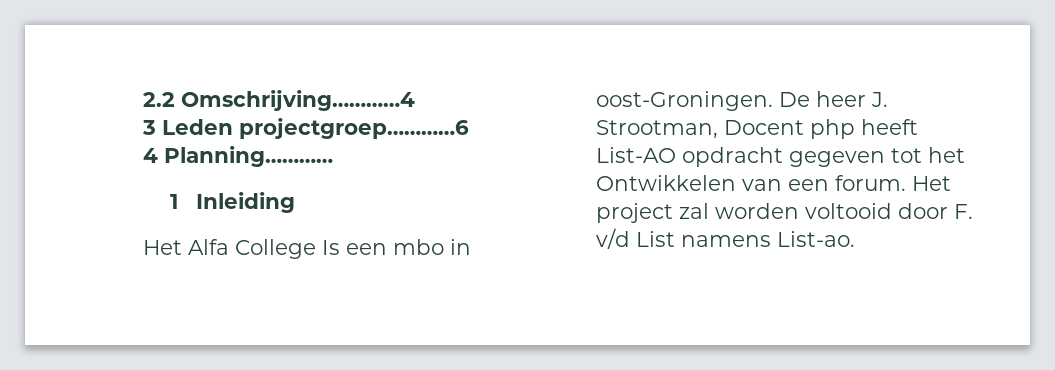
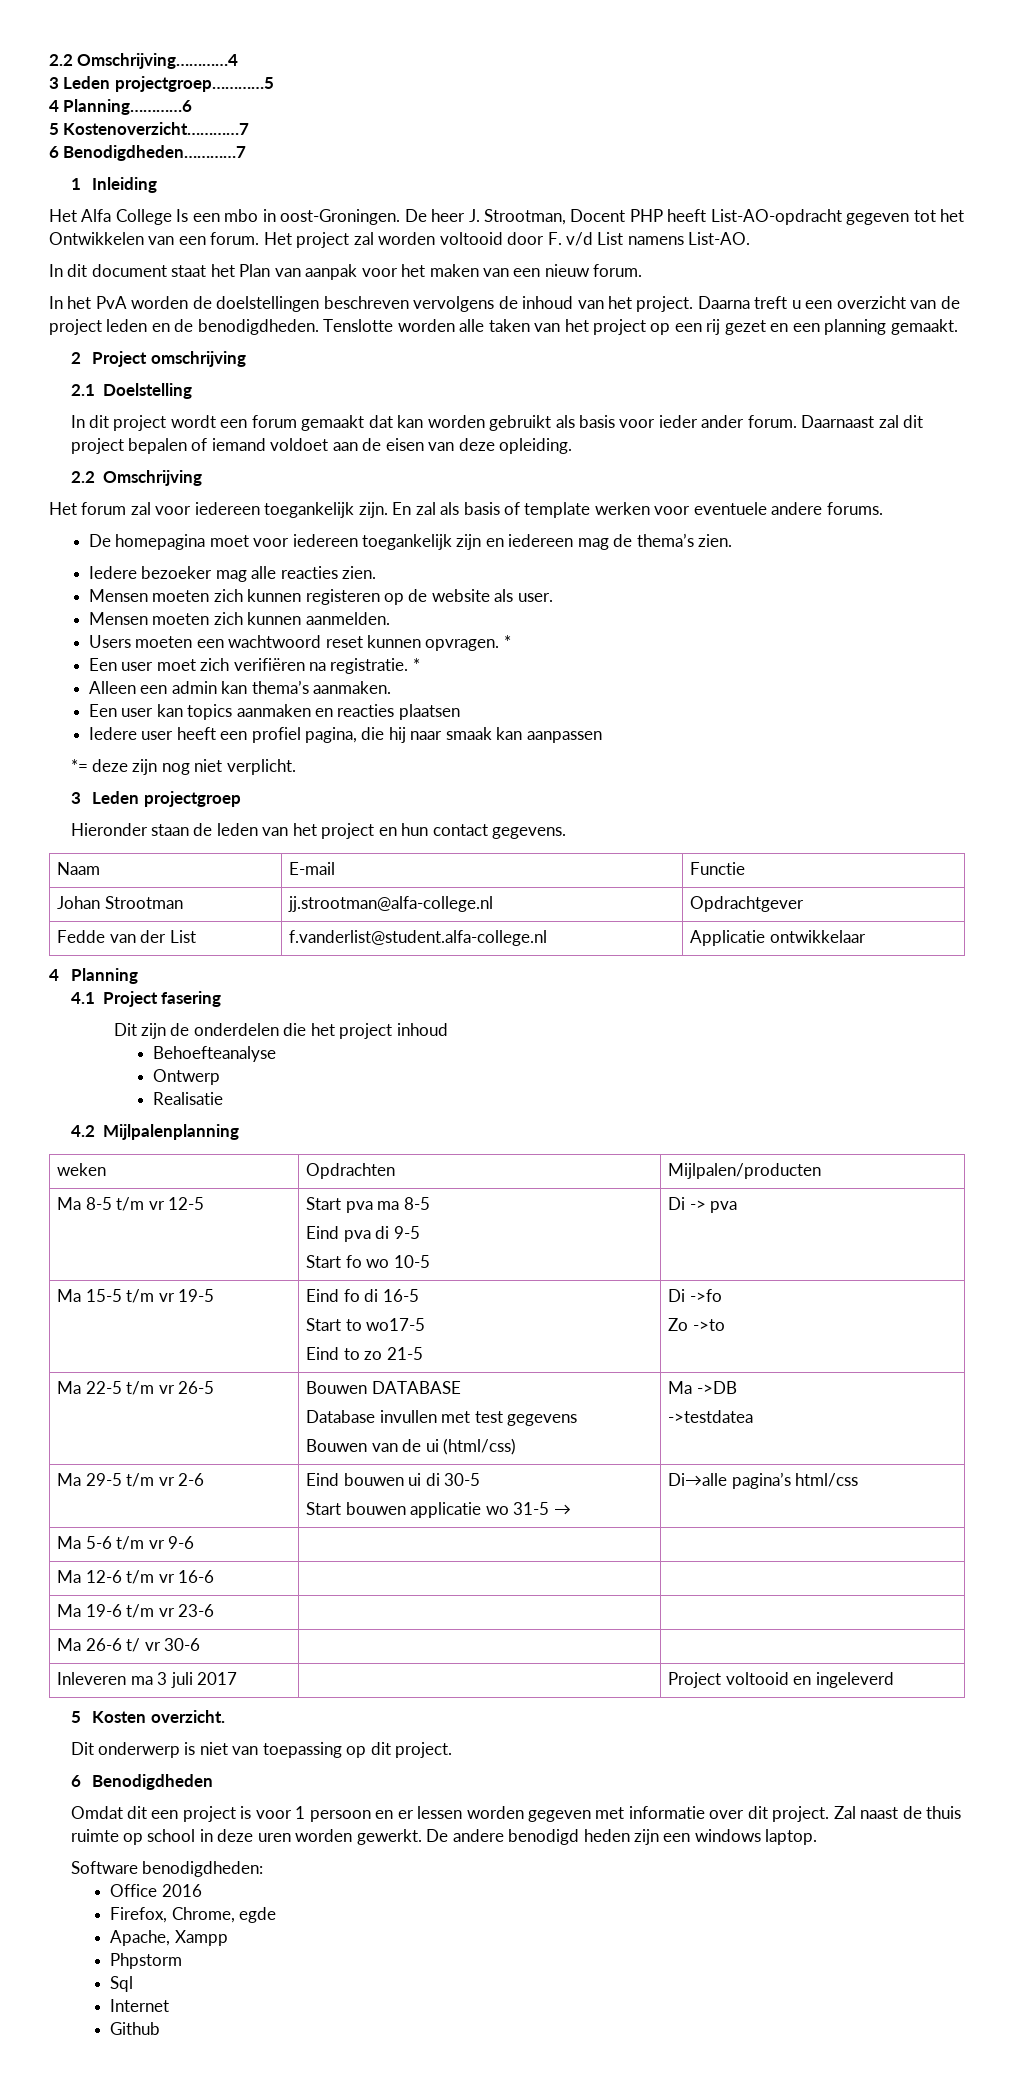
- 3 Leden projectgroep…………6
- 4 Planning…………
+ 3 Leden projectgroep…………5
+ 4 Planning…………6
+ 5 Kostenoverzicht…………7
+ 6 Benodigdheden…………7
- De heer J. Strootman, Docent php heeft List-AO opdracht gegeven tot het Ontwikkelen van een forum.
+ De heer J. Strootman, Docent PHP heeft List-AO-opdracht gegeven tot het Ontwikkelen van een forum.
- Het project zal worden voltooid door F. v/d List namens List-ao.
+ Het project zal worden voltooid door F. v/d List namens List-AO.
+ In dit document staat het Plan van aanpak voor het maken van een nieuw forum.
+ In het PvA worden de doelstellingen beschreven vervolgens de inhoud van het project. Daarna treft u een overzicht van de project leden en de benodigdheden. Tenslotte worden alle taken van het project op een rij gezet en een planning gemaakt.
+ 2 Project omschrijving
+ 2.1 Doelstelling
+ In dit project wordt een forum gemaakt dat kan worden gebruikt als basis voor ieder ander forum. Daarnaast zal dit project bepalen of iemand voldoet aan de eisen van deze opleiding.
+ 2.2 Omschrijving
+ Het forum zal voor iedereen toegankelijk zijn. En zal als basis of template werken voor eventuele andere forums.
+ De homepagina moet voor iedereen toegankelijk zijn en iedereen mag de thema’s zien.
+ Iedere bezoeker mag alle reacties zien.
+ Mensen moeten zich kunnen registeren op de website als user.
+ Mensen moeten zich kunnen aanmelden.
+ Users moeten een wachtwoord reset kunnen opvragen. *
+ Een user moet zich verifiëren na registratie. *
+ Alleen een admin kan thema’s aanmaken.
+ Een user kan topics aanmaken en reacties plaatsen
+ Iedere user heeft een profiel pagina, die hij naar smaak kan aanpassen
+ *= deze zijn nog niet verplicht.
+ 3 Leden projectgroep
+ Hieronder staan de leden van het project en hun contact gegevens.
+ Naam | E-mail | Functie
+ Johan Strootman | jj.strootman@alfa-college.nl | Opdrachtgever
+ Fedde van der List | f.vanderlist@student.alfa-college.nl | Applicatie ontwikkelaar
+ 4 Planning
+ 4.1 Project fasering
+ Dit zijn de onderdelen die het project inhoud
+ Behoefteanalyse
+ Ontwerp
+ Realisatie
+ 4.2 Mijlpalenplanning
+ weken | Opdrachten | Mijlpalen/producten
+ Ma 8-5 t/m vr 12-5 | Start pva ma 8-5
+ Eind pva di 9-5
+ Start fo wo 10-5 | Di -> pva
+ Ma 15-5 t/m vr 19-5 | Eind fo di 16-5
+ Start to wo17-5
+ Eind to zo 21-5 | Di ->fo
+ Zo ->to
+ Ma 22-5 t/m vr 26-5 | Bouwen DATABASE
+ Database invullen met test gegevens
+ Bouwen van de ui (html/css) | Ma ->DB
+ ->testdatea
+ Ma 29-5 t/m vr 2-6 | Eind bouwen ui di 30-5
+ Start bouwen applicatie wo 31-5 → | Di→alle pagina’s html/css
+ Ma 5-6 t/m vr 9-6 | |
+ Ma 12-6 t/m vr 16-6 | |
+ Ma 19-6 t/m vr 23-6 | |
+ Ma 26-6 t/ vr 30-6 | |
+ Inleveren ma 3 juli 2017 | | Project voltooid en ingeleverd
+ 5 Kosten overzicht.
+ Dit onderwerp is niet van toepassing op dit project.
+ 6 Benodigdheden
+ Omdat dit een project is voor 1 persoon en er lessen worden gegeven met informatie over dit project. Zal naast de thuis ruimte op school in deze uren worden gewerkt. De andere benodigd heden zijn een windows laptop.
+ Software benodigdheden:
+ Office 2016
+ Firefox, Chrome, egde
+ Apache, Xampp
+ Phpstorm
+ Sql
+ Internet
+ Github

